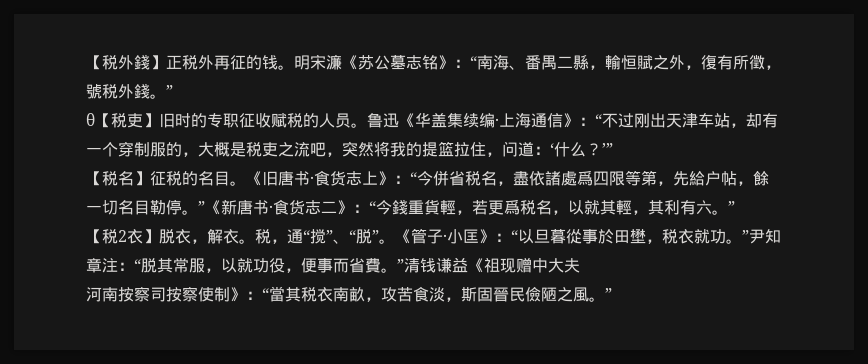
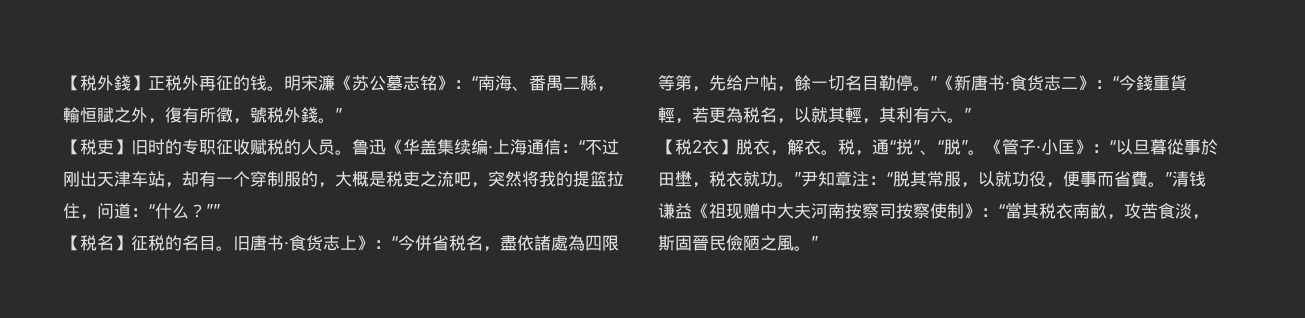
- θ【税吏】旧时的专职征收赋税的人员。
+ 【税吏】旧时的专职征收赋税的人员。
- 鲁迅《华盖集续编·上海通信》：“不过刚出天津车站，却有一个穿制服的，大概是税吏之流吧，突然将我的提篮拉住，问道：‘什么？’”
+ 鲁迅《华盖集续编·上海通信：“不过刚出天津车站，却有一个穿制服的，大概是税吏之流吧，突然将我的提篮拉住，问道：“什么？””
- 《旧唐书·食货志上》：“今併省税名，盡依諸處爲四限等第，先給户帖，餘一切名目勒停。”《新唐书·食货志二》：“今錢重貨輕，若更爲税名，以就其輕，其利有六。”
+ 旧唐书·食货志上》：“今併省税名，盡依諸處為四限等第，先给户帖，餘一切名目勒停。”《新唐书·食货志二》：“今錢重貨輕，若更為税名，以就其輕，其利有六。”
- 税，通“搅”、“脱”。
+ 税，通“捝”、“脱”。
- 《管子·小匡》：“以旦暮從事於田壄，税衣就功。”尹知章注：“脱其常服，以就功役，便事而省費。”清钱谦益《祖现赠中大夫
- 河南按察司按察使制》：“當其税衣南畝，攻苦食淡，斯固晉民儉陋之風。”
+ 《管子·小匡》：“以旦暮從事於田壄，税衣就功。”尹知章注：“脱其常服，以就功役，便事而省費。”清钱谦益《祖现赠中大夫河南按察司按察使制》：“當其税衣南畝，攻苦食淡，斯固晉民儉陋之風。”

